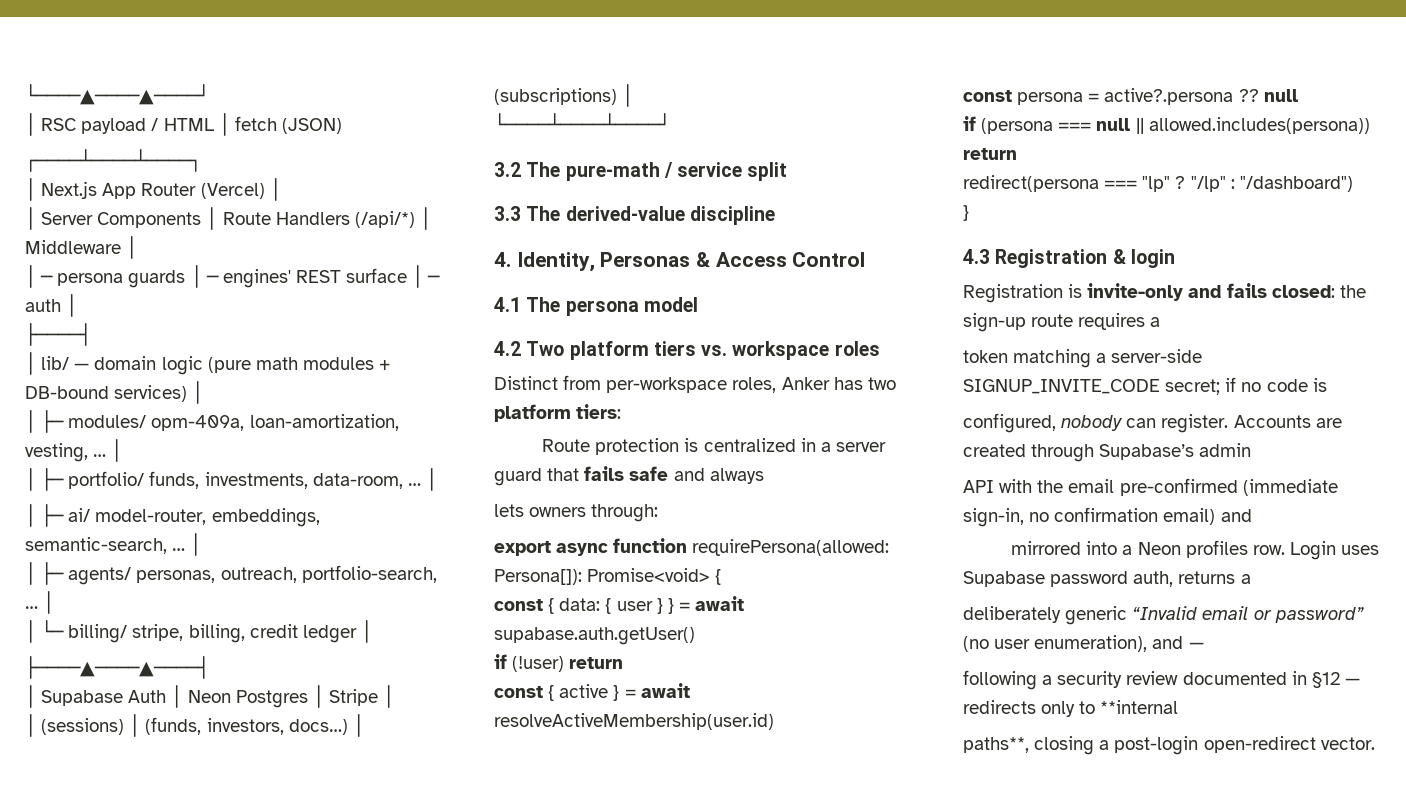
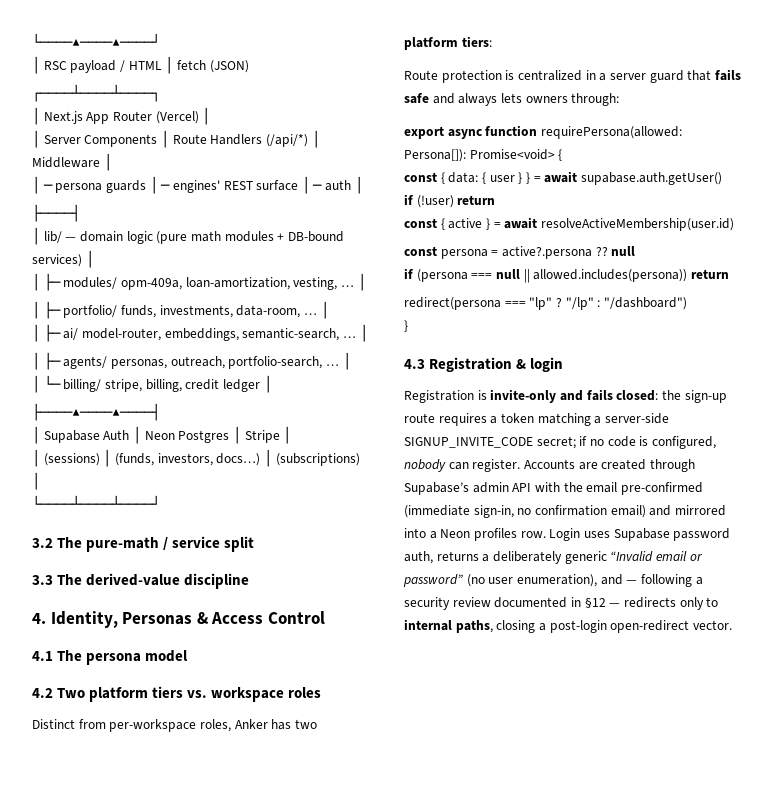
- Route protection is centralized in a server guard that fails safe and always
- lets owners through:
+ Route protection is centralized in a server guard that fails safe and always lets owners through:
- Registration is invite-only and fails closed: the sign-up route requires a
- token matching a server-side SIGNUP_INVITE_CODE secret; if no code is
- configured, nobody can register.
+ Registration is invite-only and fails closed: the sign-up route requires a token matching a server-side SIGNUP_INVITE_CODE secret; if no code is configured, nobody can register.
- Accounts are created through Supabase’s admin
- API with the email pre-confirmed (immediate sign-in, no confirmation email) and
- mirrored into a Neon profiles row.
+ Accounts are created through Supabase’s admin API with the email pre-confirmed (immediate sign-in, no confirmation email) and mirrored into a Neon profiles row.
- Login uses Supabase password auth, returns a
- deliberately generic “Invalid email or password” (no user enumeration), and —
- following a security review documented in §12 — redirects only to **internal
- paths**, closing a post-login open-redirect vector.
+ Login uses Supabase password auth, returns a deliberately generic “Invalid email or password” (no user enumeration), and — following a security review documented in §12 — redirects only to internal paths, closing a post-login open-redirect vector.

